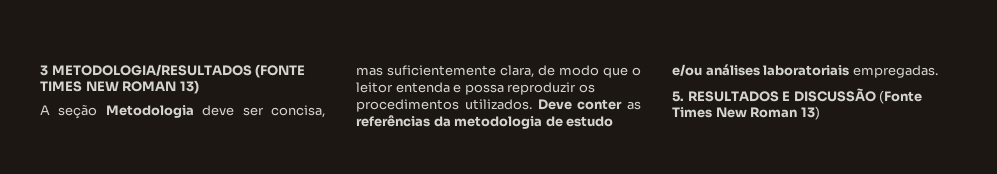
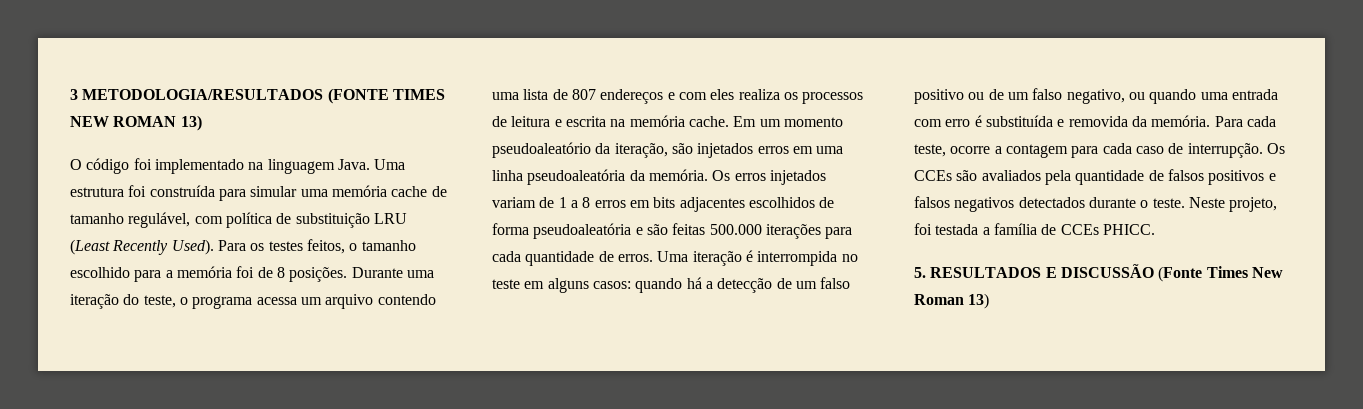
- A seção Metodologia deve ser concisa, mas suficientemente clara, de modo que o leitor entenda e possa reproduzir os procedimentos utilizados. Deve conter as referências da metodologia de estudo e/ou análises laboratoriais empregadas.
+ O código foi implementado na linguagem Java. Uma estrutura foi construída para simular uma memória cache de tamanho regulável, com política de substituição LRU (Least Recently Used). Para os testes feitos, o tamanho escolhido para a memória foi de 8 posições. Durante uma iteração do teste, o programa acessa um arquivo contendo uma lista de 807 endereços e com eles realiza os processos de leitura e escrita na memória cache. Em um momento pseudoaleatório da iteração, são injetados erros em uma linha pseudoaleatória da memória. Os erros injetados variam de 1 a 8 erros em bits adjacentes escolhidos de forma pseudoaleatória e são feitas 500.000 iterações para cada quantidade de erros. Uma iteração é interrompida no teste em alguns casos: quando há a detecção de um falso positivo ou de um falso negativo, ou quando uma entrada com erro é substituída e removida da memória. Para cada teste, ocorre a contagem para cada caso de interrupção. Os CCEs são avaliados pela quantidade de falsos positivos e falsos negativos detectados durante o teste. Neste projeto, foi testada a família de CCEs PHICC.

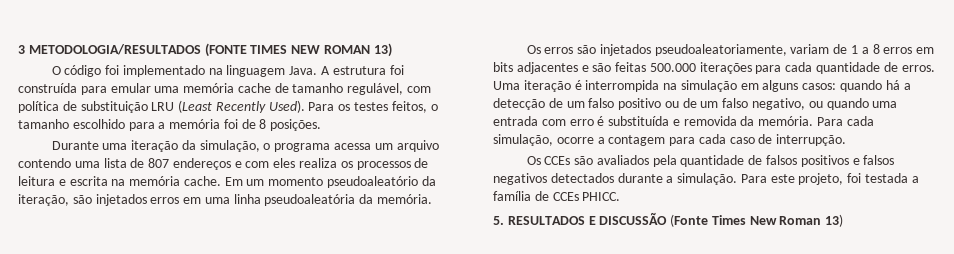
- Uma estrutura foi construída para simular uma memória cache de tamanho regulável, com política de substituição LRU (Least Recently Used).
+ A estrutura foi construída para emular uma memória cache de tamanho regulável, com política de substituição LRU (Least Recently Used).
- Para os testes feitos, o tamanho escolhido para a memória foi de 8 posições. Durante uma iteração do teste, o programa acessa um arquivo contendo uma lista de 807 endereços e com eles realiza os processos de leitura e escrita na memória cache.
+ Para os testes feitos, o tamanho escolhido para a memória foi de 8 posições.
+ Durante uma iteração da simulação, o programa acessa um arquivo contendo uma lista de 807 endereços e com eles realiza os processos de leitura e escrita na memória cache.
- Em um momento pseudoaleatório da iteração, são injetados erros em uma linha pseudoaleatória da memória. Os erros injetados variam de 1 a 8 erros em bits adjacentes escolhidos de forma pseudoaleatória e são feitas 500.000 iterações para cada quantidade de erros.
+ Em um momento pseudoaleatório da iteração, são injetados erros em uma linha pseudoaleatória da memória.
+ Os erros são injetados pseudoaleatoriamente, variam de 1 a 8 erros em bits adjacentes e são feitas 500.000 iterações para cada quantidade de erros.
- Uma iteração é interrompida no teste em alguns casos: quando há a detecção de um falso positivo ou de um falso negativo, ou quando uma entrada com erro é substituída e removida da memória.
+ Uma iteração é interrompida na simulação em alguns casos: quando há a detecção de um falso positivo ou de um falso negativo, ou quando uma entrada com erro é substituída e removida da memória.
- Para cada teste, ocorre a contagem para cada caso de interrupção. Os CCEs são avaliados pela quantidade de falsos positivos e falsos negativos detectados durante o teste. Neste projeto, foi testada a família de CCEs PHICC.
+ Para cada simulação, ocorre a contagem para cada caso de interrupção.
+ Os CCEs são avaliados pela quantidade de falsos positivos e falsos negativos detectados durante a simulação. Para este projeto, foi testada a família de CCEs PHICC.

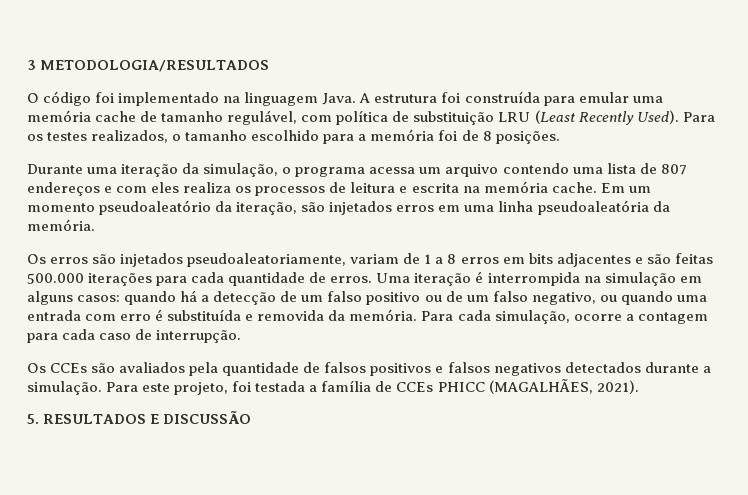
- 3 METODOLOGIA/RESULTADOS (FONTE TIMES NEW ROMAN 13)
+ 3 METODOLOGIA/RESULTADOS
- Para os testes feitos, o tamanho escolhido para a memória foi de 8 posições.
+ Para os testes realizados, o tamanho escolhido para a memória foi de 8 posições.
- Para este projeto, foi testada a família de CCEs PHICC.
+ Para este projeto, foi testada a família de CCEs PHICC (MAGALHÃES, 2021).
- 5. RESULTADOS E DISCUSSÃO (Fonte Times New Roman 13)
+ 5. RESULTADOS E DISCUSSÃO

